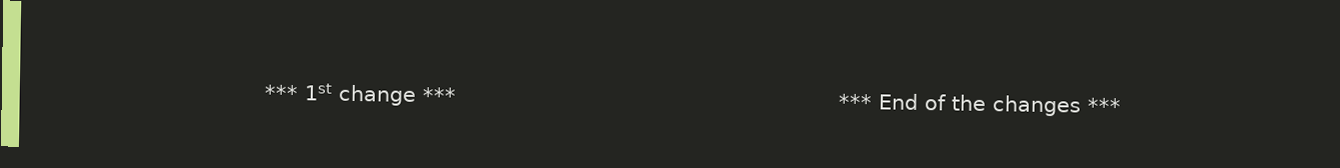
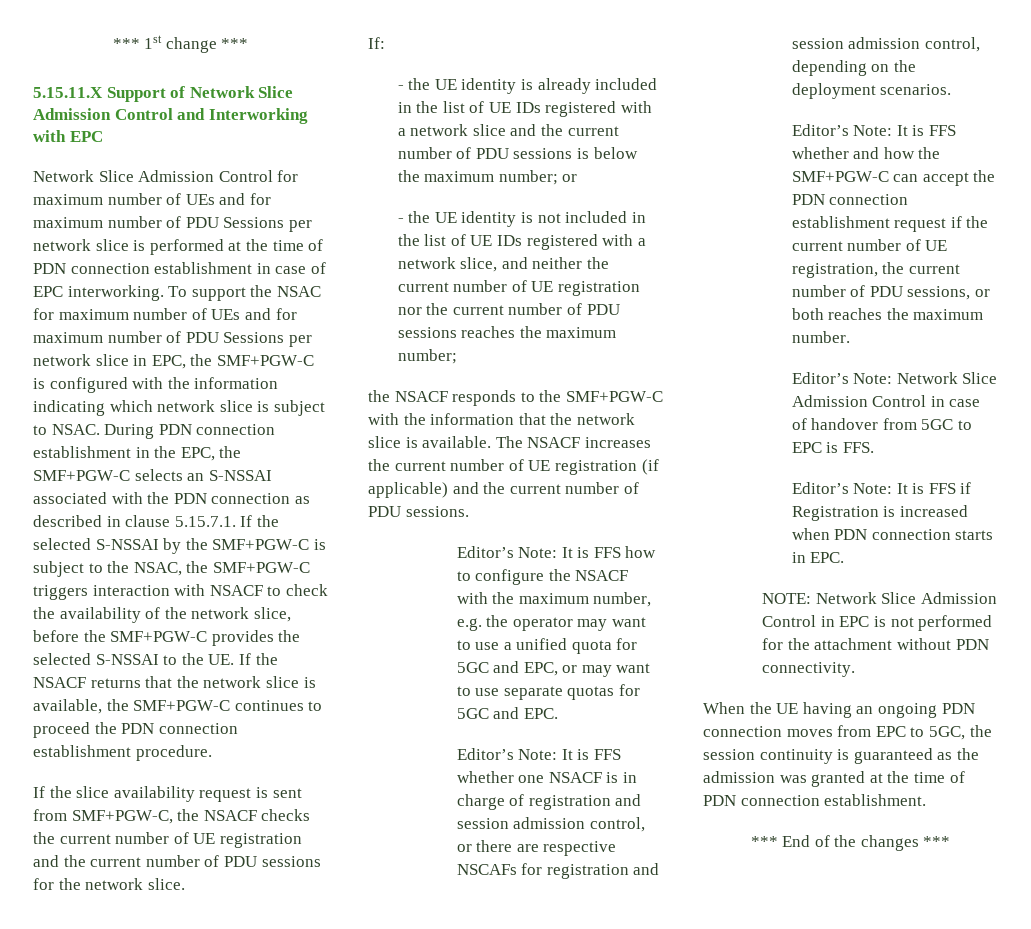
+ 5.15.11.X Support of Network Slice Admission Control and Interworking with EPC
+ Network Slice Admission Control for maximum number of UEs and for maximum number of PDU Sessions per network slice is performed at the time of PDN connection establishment in case of EPC interworking. To support the NSAC for maximum number of UEs and for maximum number of PDU Sessions per network slice in EPC, the SMF+PGW-C is configured with the information indicating which network slice is subject to NSAC. During PDN connection establishment in the EPC, the SMF+PGW-C selects an S-NSSAI associated with the PDN connection as described in clause 5.15.7.1. If the selected S-NSSAI by the SMF+PGW-C is subject to the NSAC, the SMF+PGW-C triggers interaction with NSACF to check the availability of the network slice, before the SMF+PGW-C provides the selected S-NSSAI to the UE. If the NSACF returns that the network slice is available, the SMF+PGW-C continues to proceed the PDN connection establishment procedure.
+ If the slice availability request is sent from SMF+PGW-C, the NSACF checks the current number of UE registration and the current number of PDU sessions for the network slice.
+ If:
+ - the UE identity is already included in the list of UE IDs registered with a network slice and the current number of PDU sessions is below the maximum number; or
+ - the UE identity is not included in the list of UE IDs registered with a network slice, and neither the current number of UE registration nor the current number of PDU sessions reaches the maximum number;
+ the NSACF responds to the SMF+PGW-C with the information that the network slice is available. The NSACF increases the current number of UE registration (if applicable) and the current number of PDU sessions.
+ Editor’s Note: It is FFS how to configure the NSACF with the maximum number, e.g. the operator may want to use a unified quota for 5GC and EPC, or may want to use separate quotas for 5GC and EPC.
+ Editor’s Note: It is FFS whether one NSACF is in charge of registration and session admission control, or there are respective NSCAFs for registration and session admission control, depending on the deployment scenarios.
+ Editor’s Note: It is FFS whether and how the SMF+PGW-C can accept the PDN connection establishment request if the current number of UE registration, the current number of PDU sessions, or both reaches the maximum number.
+ Editor’s Note: Network Slice Admission Control in case of handover from 5GC to EPC is FFS.
+ Editor’s Note: It is FFS if Registration is increased when PDN connection starts in EPC.
+ NOTE: Network Slice Admission Control in EPC is not performed for the attachment without PDN connectivity.
+ When the UE having an ongoing PDN connection moves from EPC to 5GC, the session continuity is guaranteed as the admission was granted at the time of PDN connection establishment.

